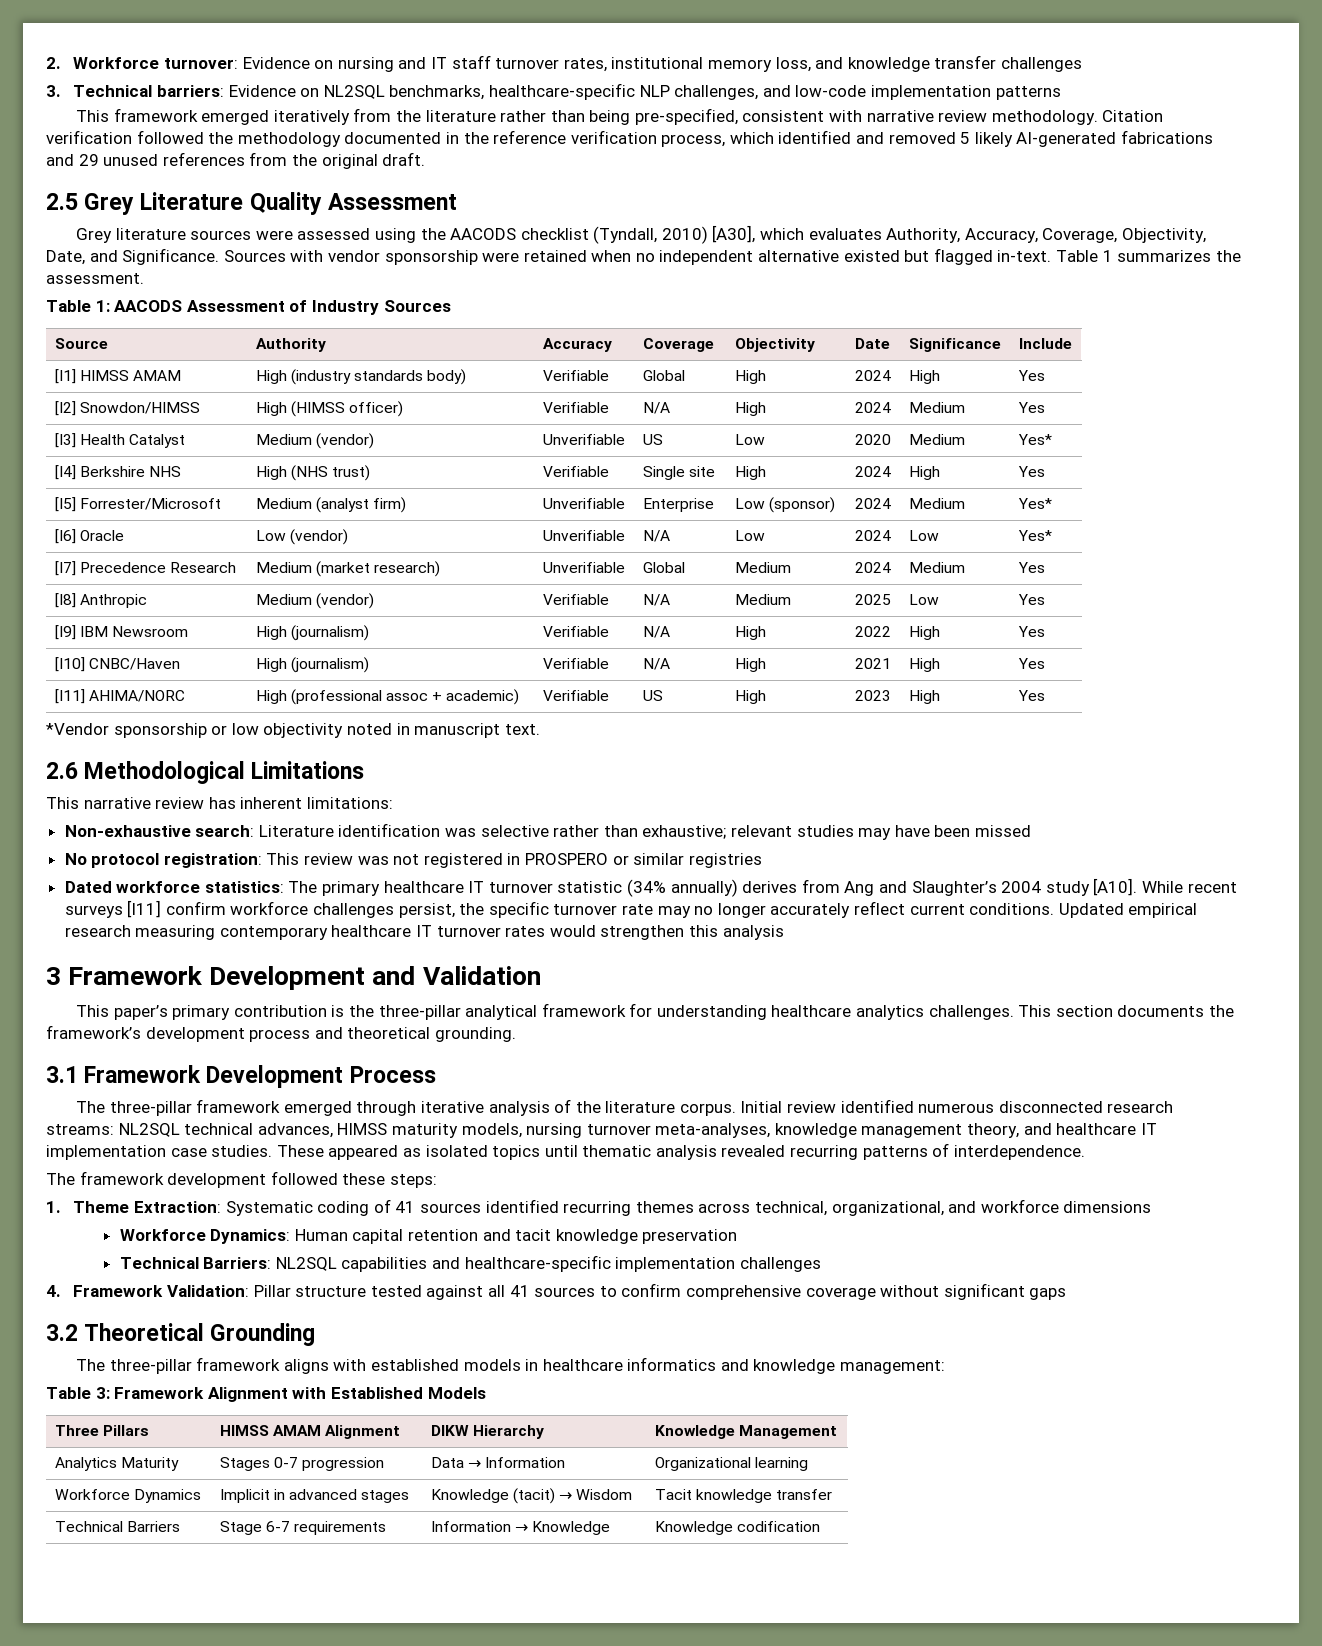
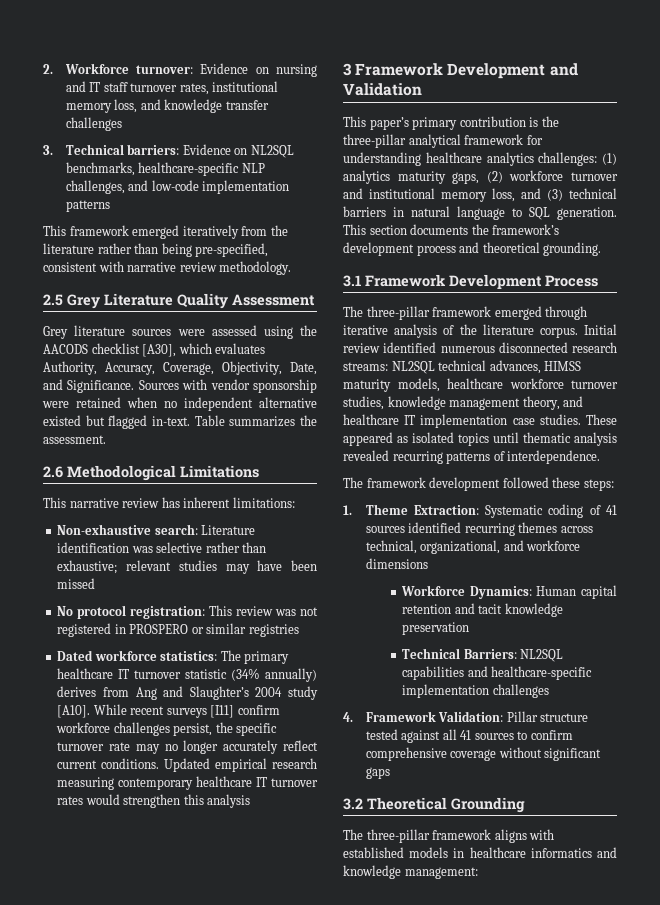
- Citation verification followed the methodology documented in the reference verification process, which identified and removed 5 likely AI-generated fabrications and 29 unused references from the original draft.
- Grey literature sources were assessed using the AACODS checklist (Tyndall, 2010) [A30], which evaluates Authority, Accuracy, Coverage, Objectivity, Date, and Significance.
+ Grey literature sources were assessed using the AACODS checklist [A30], which evaluates Authority, Accuracy, Coverage, Objectivity, Date, and Significance.
- Table 1 summarizes the assessment.
+ Table summarizes the assessment.
- Table 1: AACODS Assessment of Industry Sources
- Source | Authority | Accuracy | Coverage | Objectivity | Date | Significance | Include
- [I1] HIMSS AMAM | High (industry standards body) | Verifiable | Global | High | 2024 | High | Yes
- [I2] Snowdon/HIMSS | High (HIMSS officer) | Verifiable | N/A | High | 2024 | Medium | Yes
- [I3] Health Catalyst | Medium (vendor) | Unverifiable | US | Low | 2020 | Medium | Yes*
- [I4] Berkshire NHS | High (NHS trust) | Verifiable | Single site | High | 2024 | High | Yes
- [I5] Forrester/Microsoft | Medium (analyst firm) | Unverifiable | Enterprise | Low (sponsor) | 2024 | Medium | Yes*
- [I6] Oracle | Low (vendor) | Unverifiable | N/A | Low | 2024 | Low | Yes*
- [I7] Precedence Research | Medium (market research) | Unverifiable | Global | Medium | 2024 | Medium | Yes
- [I8] Anthropic | Medium (vendor) | Verifiable | N/A | Medium | 2025 | Low | Yes
- [I9] IBM Newsroom | High (journalism) | Verifiable | N/A | High | 2022 | High | Yes
- [I10] CNBC/Haven | High (journalism) | Verifiable | N/A | High | 2021 | High | Yes
- [I11] AHIMA/NORC | High (professional assoc + academic) | Verifiable | US | High | 2023 | High | Yes
- *Vendor sponsorship or low objectivity noted in manuscript text.
- This paper’s primary contribution is the three-pillar analytical framework for understanding healthcare analytics challenges.
+ This paper’s primary contribution is the three-pillar analytical framework for understanding healthcare analytics challenges: (1) analytics maturity gaps, (2) workforce turnover and institutional memory loss, and (3) technical barriers in natural language to SQL generation.
- Initial review identified numerous disconnected research streams: NL2SQL technical advances, HIMSS maturity models, nursing turnover meta-analyses, knowledge management theory, and healthcare IT implementation case studies.
+ Initial review identified numerous disconnected research streams: NL2SQL technical advances, HIMSS maturity models, healthcare workforce turnover studies, knowledge management theory, and healthcare IT implementation case studies.
- Table 3: Framework Alignment with Established Models
- Three Pillars | HIMSS AMAM Alignment | DIKW Hierarchy | Knowledge Management
- Analytics Maturity | Stages 0-7 progression | Data → Information | Organizational learning
- Workforce Dynamics | Implicit in advanced stages | Knowledge (tacit) → Wisdom | Tacit knowledge transfer
- Technical Barriers | Stage 6-7 requirements | Information → Knowledge | Knowledge codification

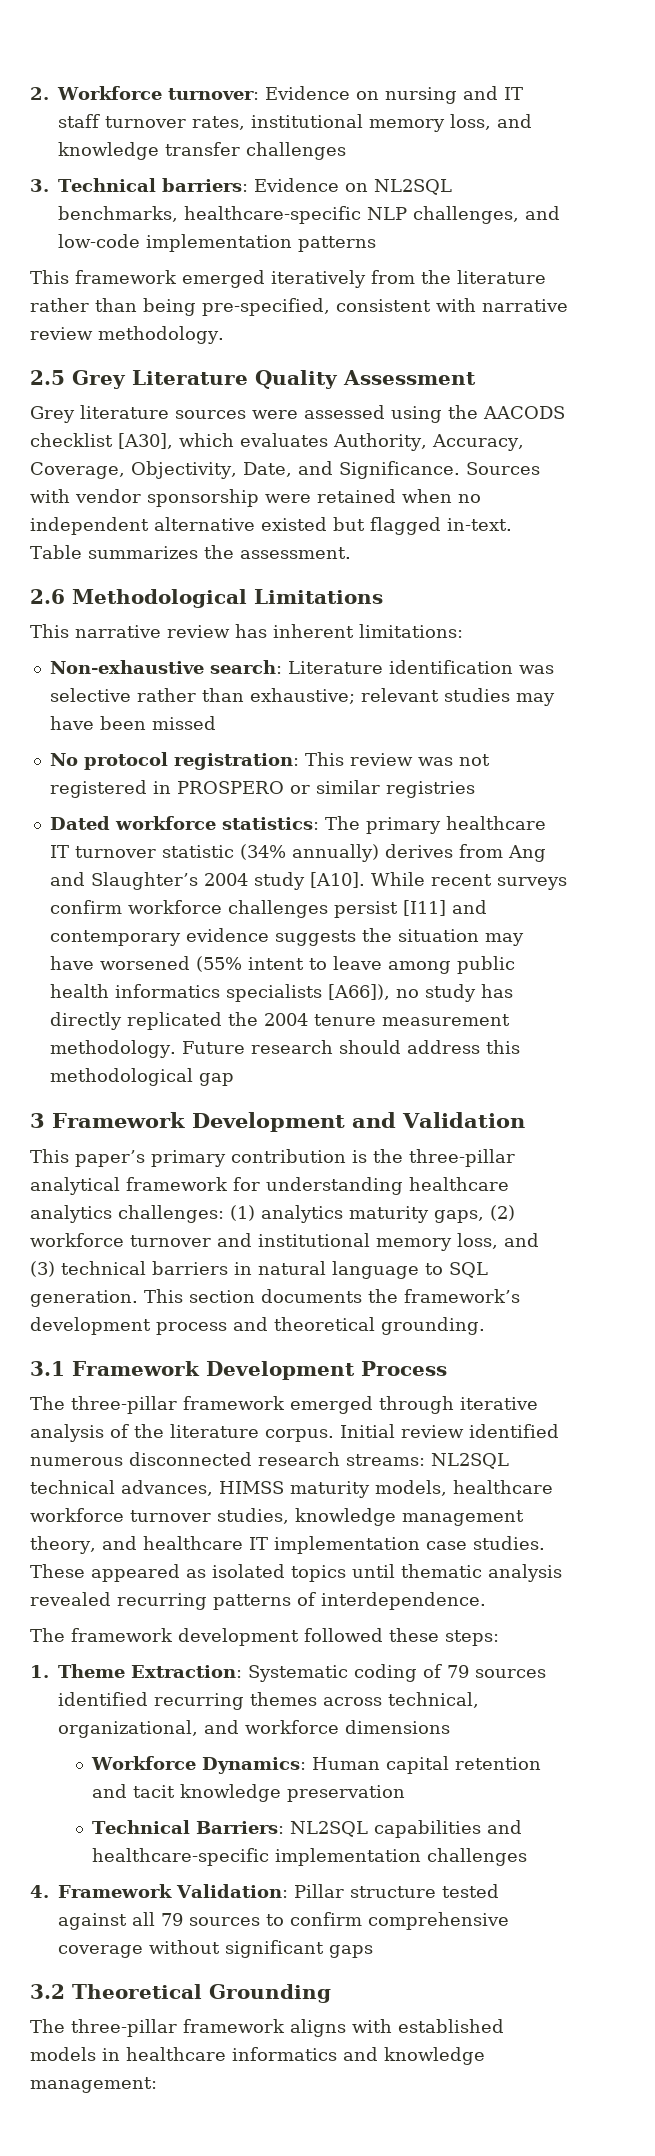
- While recent surveys [I11] confirm workforce challenges persist, the specific turnover rate may no longer accurately reflect current conditions. Updated empirical research measuring contemporary healthcare IT turnover rates would strengthen this analysis
+ While recent surveys confirm workforce challenges persist [I11] and contemporary evidence suggests the situation may have worsened (55% intent to leave among public health informatics specialists [A66]), no study has directly replicated the 2004 tenure measurement methodology. Future research should address this methodological gap
- 1. Theme Extraction: Systematic coding of 41 sources identified recurring themes across technical, organizational, and workforce dimensions
+ 1. Theme Extraction: Systematic coding of 79 sources identified recurring themes across technical, organizational, and workforce dimensions
- 4. Framework Validation: Pillar structure tested against all 41 sources to confirm comprehensive coverage without significant gaps
+ 4. Framework Validation: Pillar structure tested against all 79 sources to confirm comprehensive coverage without significant gaps

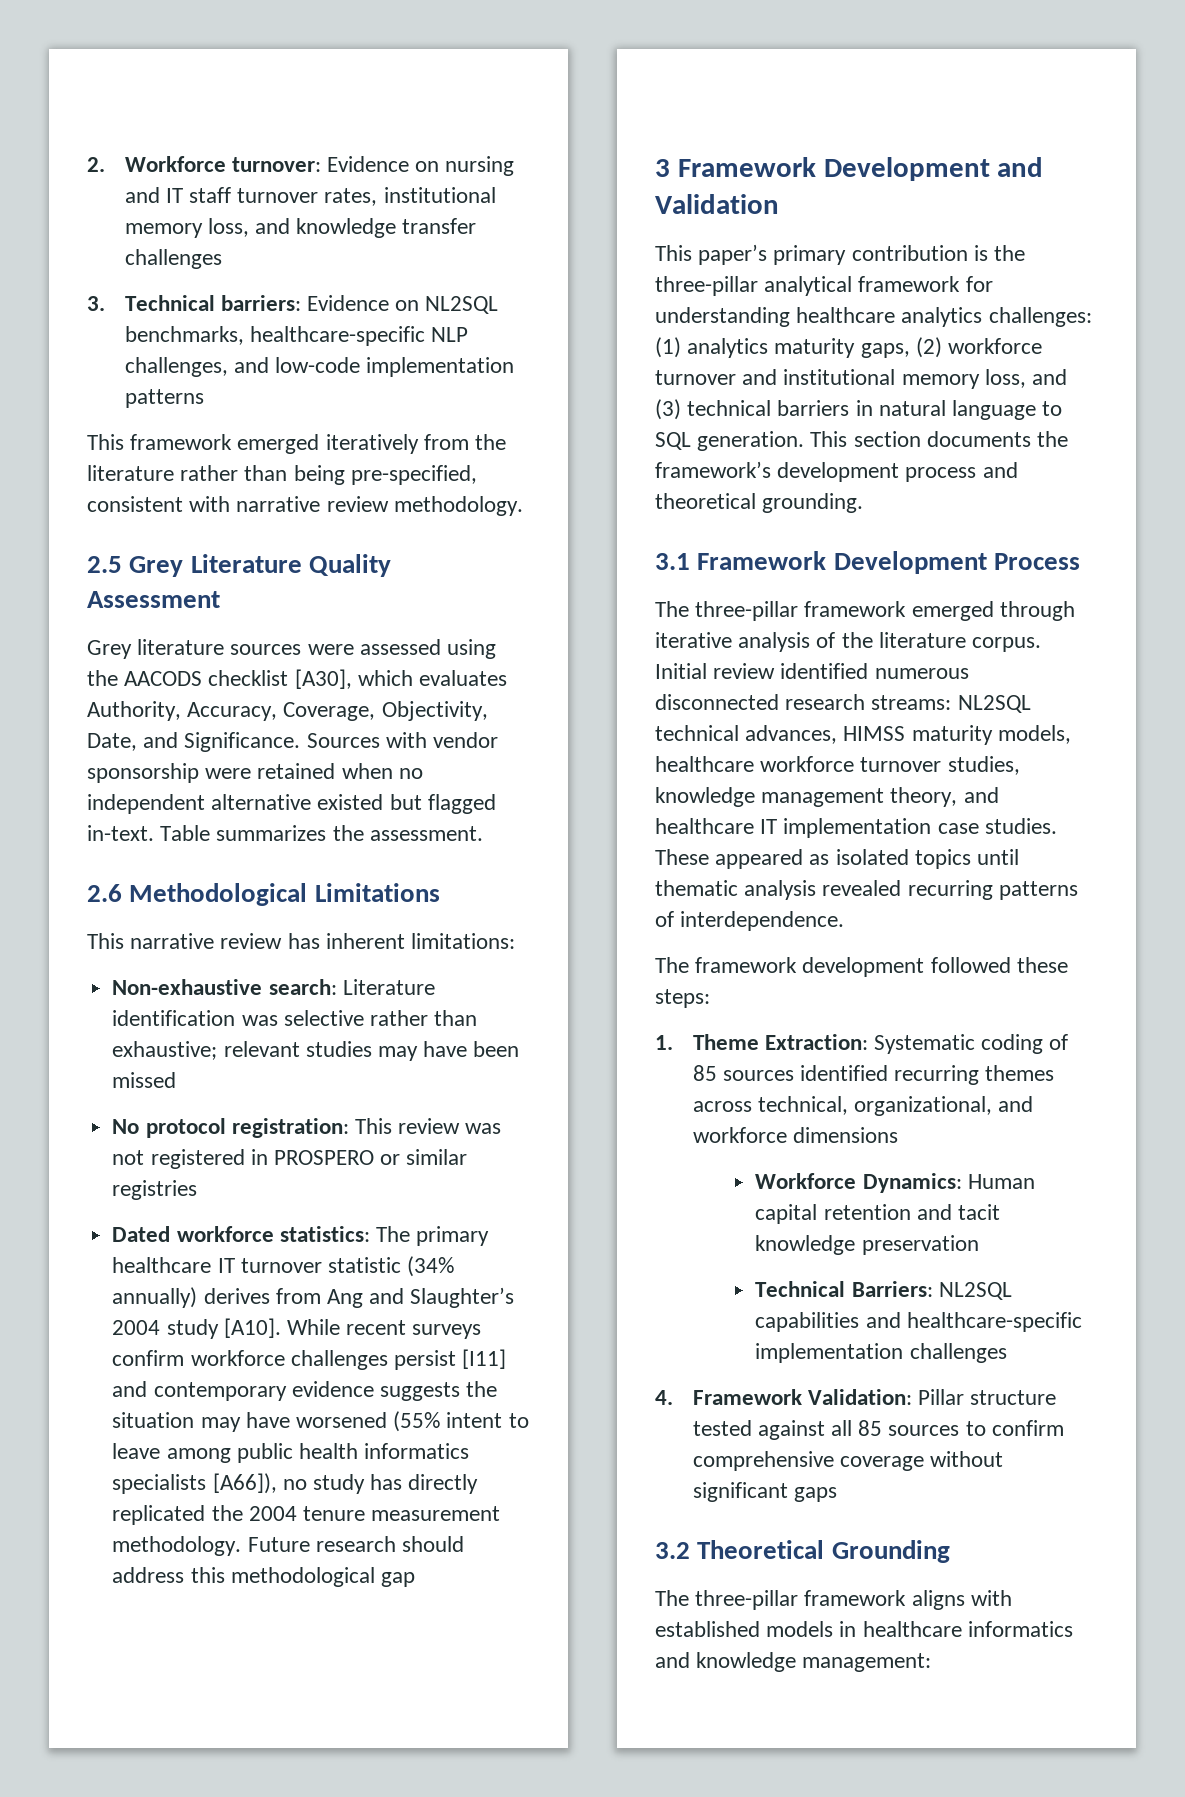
- 1. Theme Extraction: Systematic coding of 79 sources identified recurring themes across technical, organizational, and workforce dimensions
+ 1. Theme Extraction: Systematic coding of 85 sources identified recurring themes across technical, organizational, and workforce dimensions
- 4. Framework Validation: Pillar structure tested against all 79 sources to confirm comprehensive coverage without significant gaps
+ 4. Framework Validation: Pillar structure tested against all 85 sources to confirm comprehensive coverage without significant gaps

